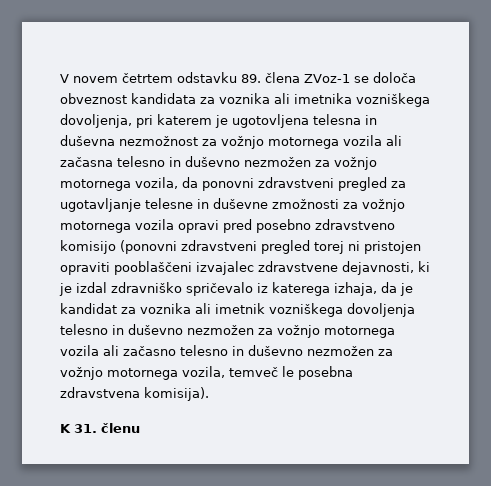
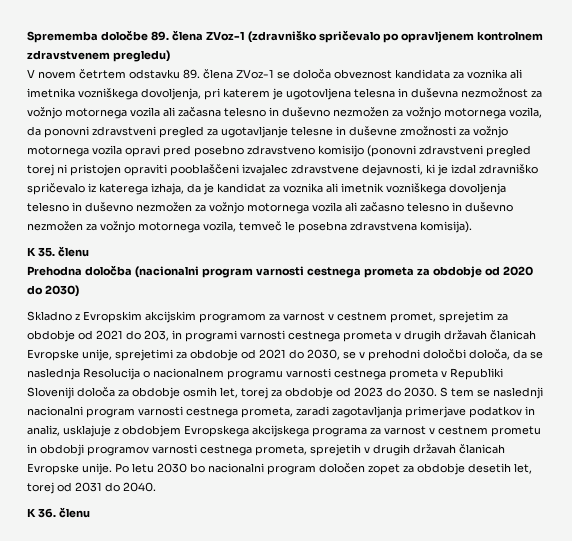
+ Sprememba določbe 89. člena ZVoz-1 (zdravniško spričevalo po opravljenem kontrolnem zdravstvenem pregledu)
- K 31. členu
+ K 35. členu
+ Prehodna določba (nacionalni program varnosti cestnega prometa za obdobje od 2020 do 2030)
+ Skladno z Evropskim akcijskim programom za varnost v cestnem promet, sprejetim za obdobje od 2021 do 203, in programi varnosti cestnega prometa v drugih državah članicah Evropske unije, sprejetimi za obdobje od 2021 do 2030, se v prehodni določbi določa, da se naslednja Resolucija o nacionalnem programu varnosti cestnega prometa v Republiki Sloveniji določa za obdobje osmih let, torej za obdobje od 2023 do 2030. S tem se naslednji nacionalni program varnosti cestnega prometa, zaradi zagotavljanja primerjave podatkov in analiz, usklajuje z obdobjem Evropskega akcijskega programa za varnost v cestnem prometu in obdobji programov varnosti cestnega prometa, sprejetih v drugih državah članicah Evropske unije. Po letu 2030 bo nacionalni program določen zopet za obdobje desetih let, torej od 2031 do 2040.
+ K 36. členu

